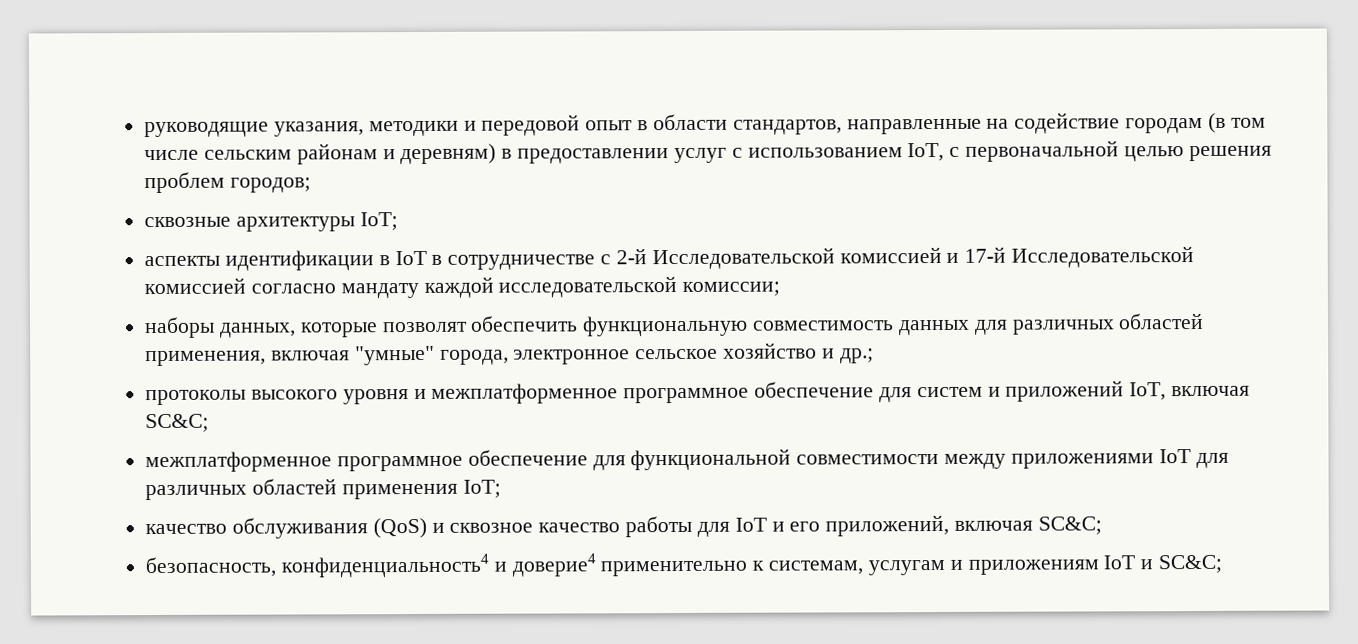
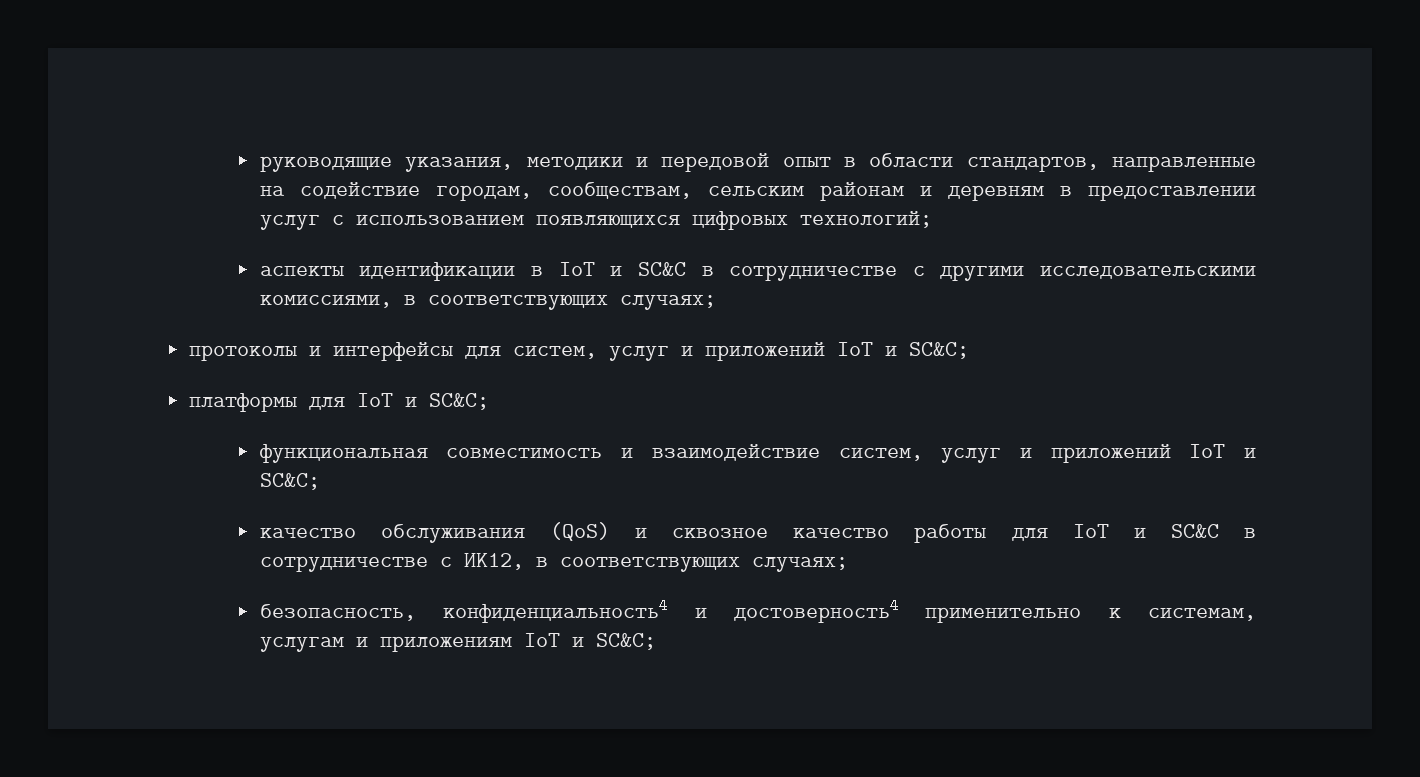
- руководящие указания, методики и передовой опыт в области стандартов, направленные на содействие городам (в том числе сельским районам и деревням) в предоставлении услуг с использованием IoT, с первоначальной целью решения проблем городов;
- сквозные архитектуры IoT;
+ руководящие указания, методики и передовой опыт в области стандартов, направленные на содействие городам, сообществам, сельским районам и деревням в предоставлении услуг с использованием появляющихся цифровых технологий;
- аспекты идентификации в IoT в сотрудничестве с 2-й Исследовательской комиссией и 17-й Исследовательской комиссией согласно мандату каждой исследовательской комиссии;
- наборы данных, которые позволят обеспечить функциональную совместимость данных для различных областей применения, включая "умные" города, электронное сельское хозяйство и др.;
- протоколы высокого уровня и межплатформенное программное обеспечение для систем и приложений IoT, включая SC&C;
- межплатформенное программное обеспечение для функциональной совместимости между приложениями IoT для различных областей применения IoT;
+ аспекты идентификации в IoT и SC&C в сотрудничестве с другими исследовательскими комиссиями, в соответствующих случаях;
+ протоколы и интерфейсы для систем, услуг и приложений IoT и SC&C;
+ платформы для IoT и SC&C;
+ функциональная совместимость и взаимодействие систем, услуг и приложений IoT и SC&C;
- качество обслуживания (QoS) и сквозное качество работы для IoT и его приложений, включая SC&C;
+ качество обслуживания (QoS) и сквозное качество работы для IoT и SC&C в сотрудничестве с ИК12, в соответствующих случаях;
- безопасность, конфиденциальность4 и доверие4 применительно к системам, услугам и приложениям IoT и SC&C;
+ безопасность, конфиденциальность4 и достоверность4 применительно к системам, услугам и приложениям IoT и SC&C;

